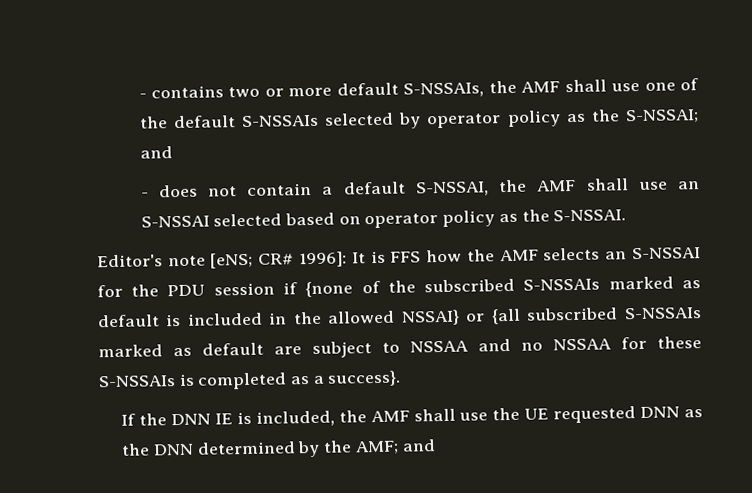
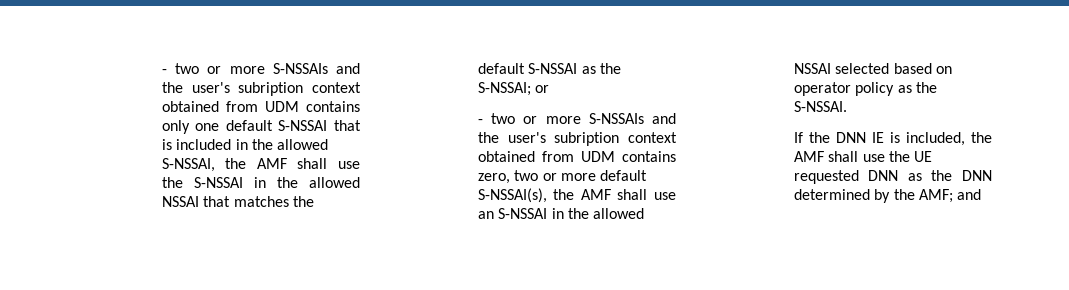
- - contains two or more default S-NSSAIs, the AMF shall use one of the default S-NSSAIs selected by operator policy as the S-NSSAI; and
- - does not contain a default S-NSSAI, the AMF shall use an S-NSSAI selected based on operator policy as the S-NSSAI.
+ - two or more S-NSSAIs and the user's subription context obtained from UDM contains only one default S-NSSAI that is included in the allowed S-NSSAI, the AMF shall use the S-NSSAI in the allowed NSSAI that matches the default S-NSSAI as the S-NSSAI; or
+ - two or more S-NSSAIs and the user's subription context obtained from UDM contains zero, two or more default S-NSSAI(s), the AMF shall use an S-NSSAI in the allowed NSSAI selected based on operator policy as the S-NSSAI.
- Editor's note [eNS; CR# 1996]: It is FFS how the AMF selects an S-NSSAI for the PDU session if {none of the subscribed S-NSSAIs marked as default is included in the allowed NSSAI} or {all subscribed S-NSSAIs marked as default are subject to NSSAA and no NSSAA for these S-NSSAIs is completed as a success}.

